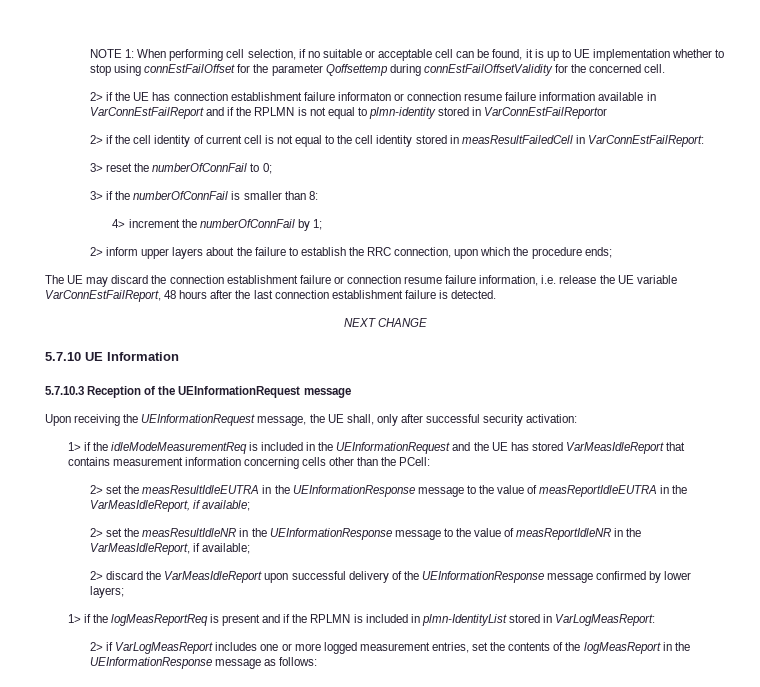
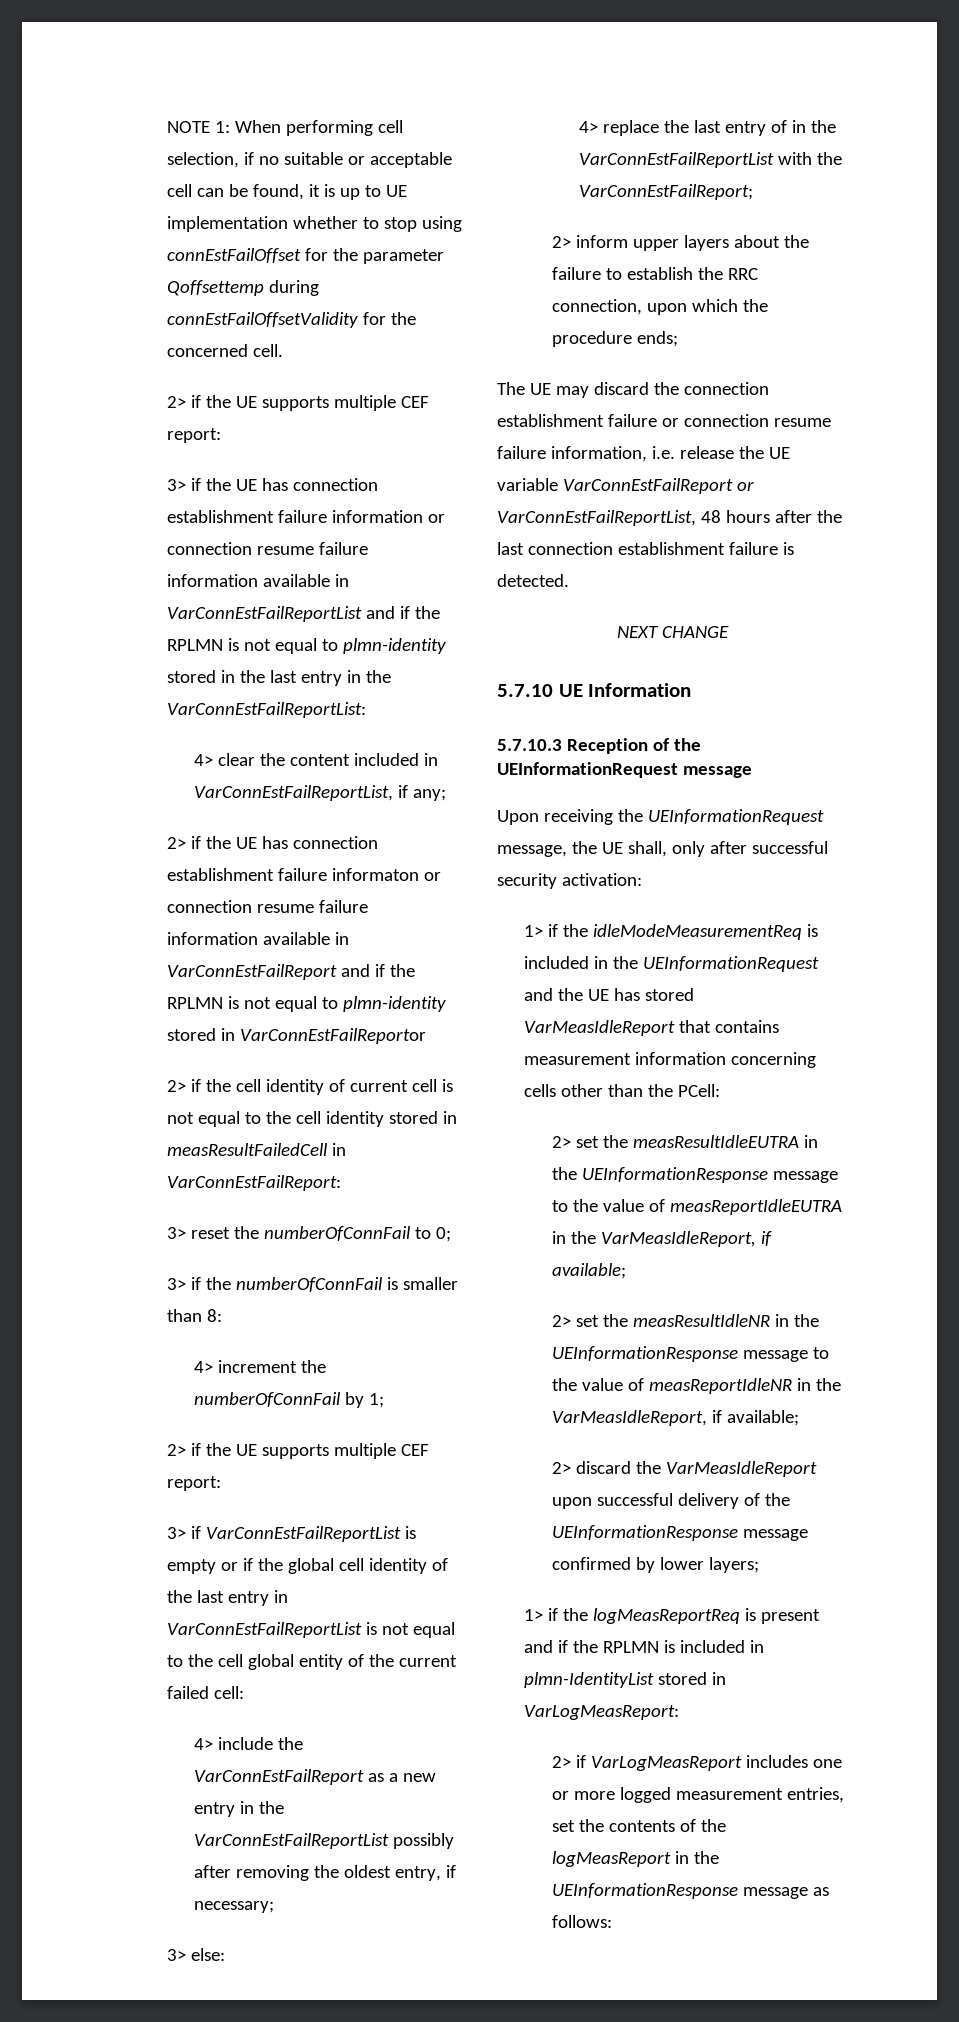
  NOTE 1: When performing cell selection, if no suitable or acceptable cell can be found, it is up to UE implementation whether to stop using connEstFailOffset for the parameter Qoffsettemp during connEstFailOffsetValidity for the concerned cell.
+ 2> if the UE supports multiple CEF report:
+ 3> if the UE has connection establishment failure information or connection resume failure information available in VarConnEstFailReportList and if the RPLMN is not equal to plmn-identity stored in the last entry in the VarConnEstFailReportList:
+ 4> clear the content included in VarConnEstFailReportList, if any;
  4> increment the numberOfConnFail by 1;
+ 2> if the UE supports multiple CEF report:
+ 3> if VarConnEstFailReportList is empty or if the global cell identity of the last entry in VarConnEstFailReportList is not equal to the cell global entity of the current failed cell:
+ 4> include the VarConnEstFailReport as a new entry in the VarConnEstFailReportList possibly after removing the oldest entry, if necessary;
+ 3> else:
+ 4> replace the last entry of in the VarConnEstFailReportList with the VarConnEstFailReport;
- The UE may discard the connection establishment failure or connection resume failure information, i.e. release the UE variable VarConnEstFailReport, 48 hours after the last connection establishment failure is detected.
+ The UE may discard the connection establishment failure or connection resume failure information, i.e. release the UE variable VarConnEstFailReport or VarConnEstFailReportList, 48 hours after the last connection establishment failure is detected.

